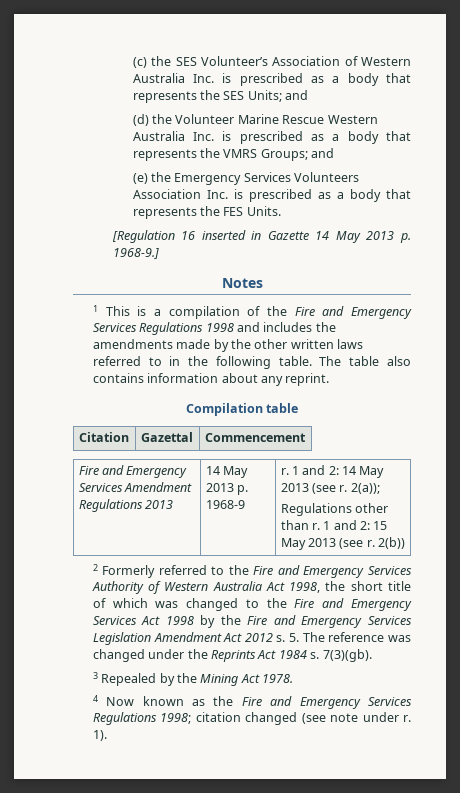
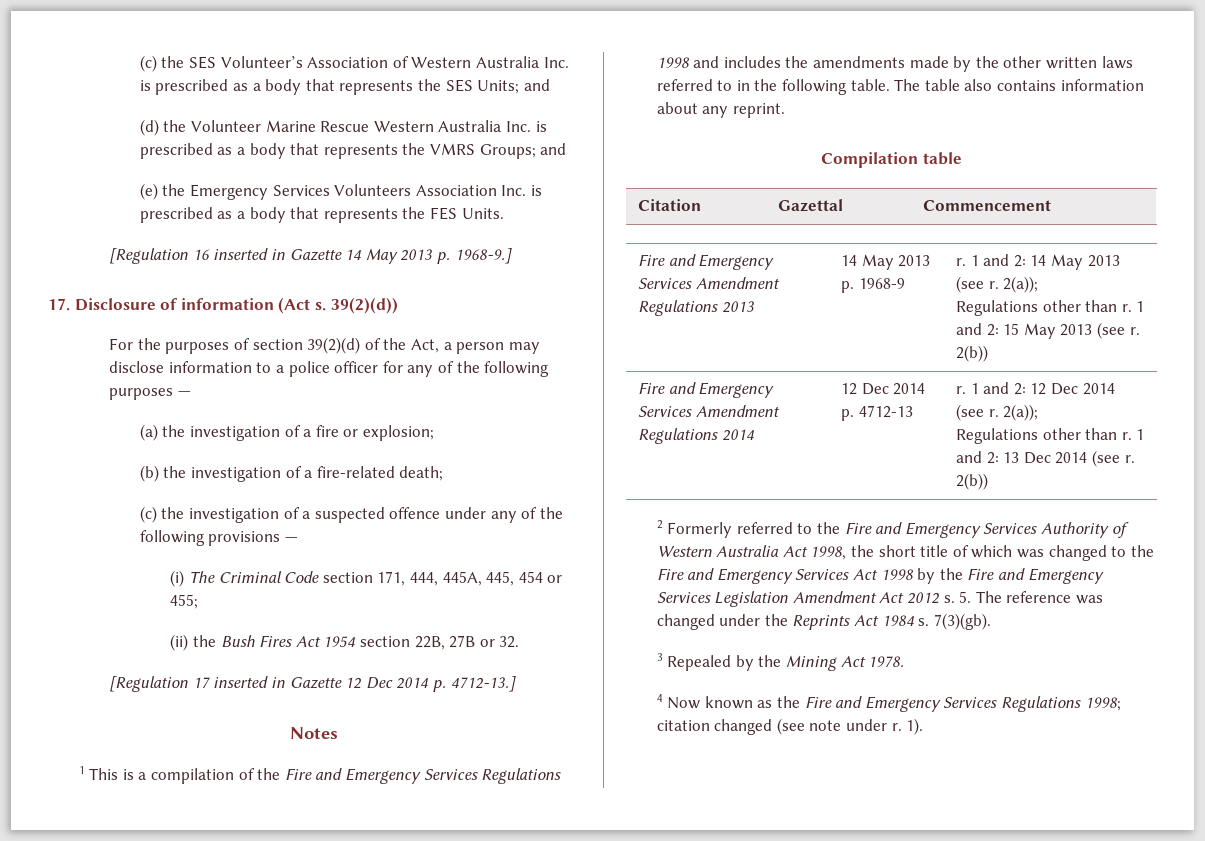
+ 17. Disclosure of information (Act s. 39(2)(d))
+ For the purposes of section 39(2)(d) of the Act, a person may disclose information to a police officer for any of the following purposes —
+ (a) the investigation of a fire or explosion;
+ (b) the investigation of a fire-related death;
+ (c) the investigation of a suspected offence under any of the following provisions —
+ (i) The Criminal Code section 171, 444, 445A, 445, 454 or 455;
+ (ii) the Bush Fires Act 1954 section 22B, 27B or 32.
+ [Regulation 17 inserted in Gazette 12 Dec 2014 p. 4712-13.]
+ Fire and Emergency Services Amendment Regulations 2014 | 12 Dec 2014 p. 4712-13 | r. 1 and 2: 12 Dec 2014 (see r. 2(a));
+ Regulations other than r. 1 and 2: 13 Dec 2014 (see r. 2(b))

